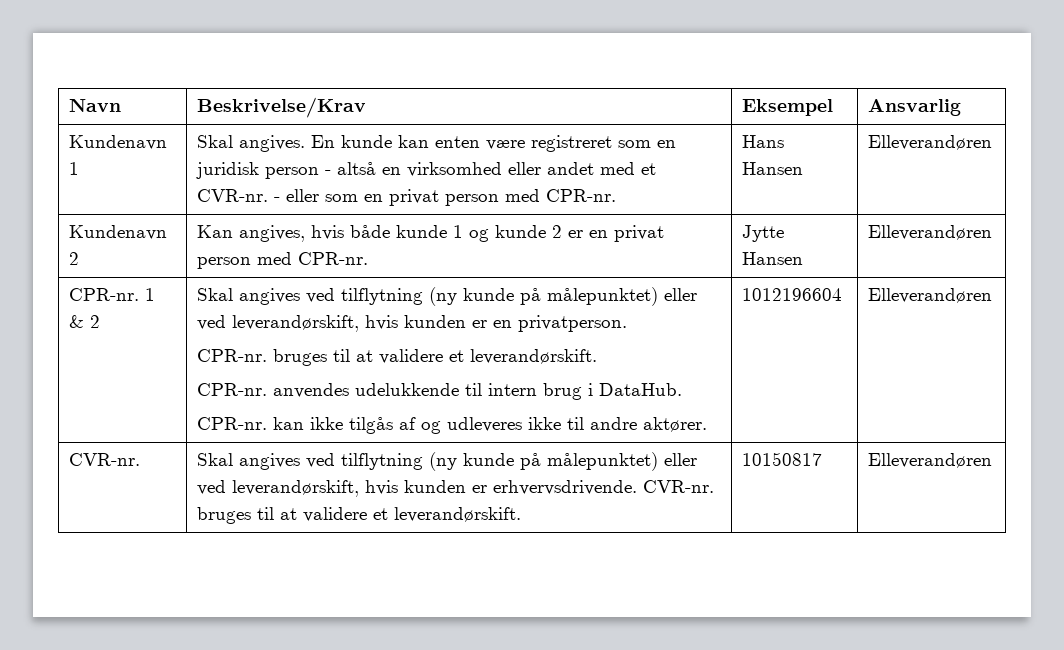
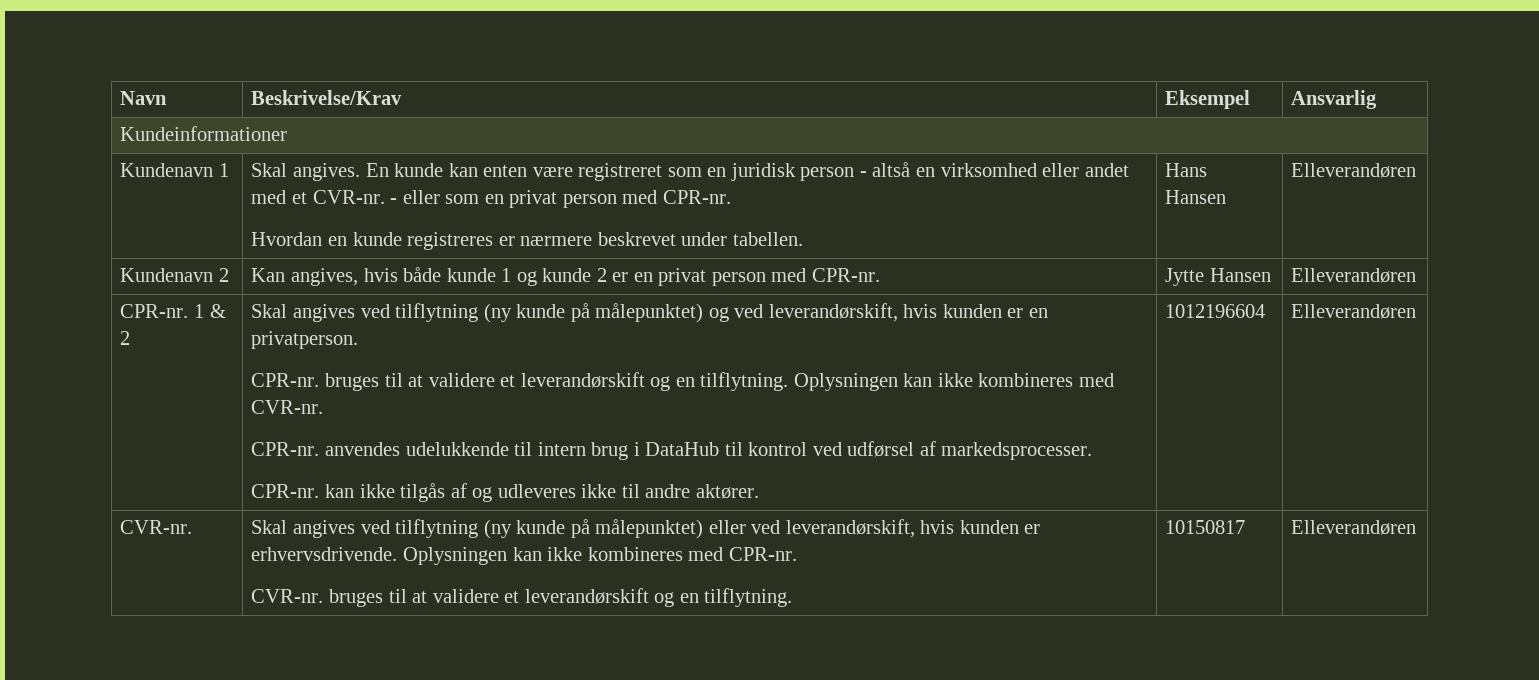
+ Kundeinformationer
+ Hvordan en kunde registreres er nærmere beskrevet under tabellen.
- Skal angives ved tilflytning (ny kunde på målepunktet) eller ved leverandørskift, hvis kunden er en privatperson.
+ Skal angives ved tilflytning (ny kunde på målepunktet) og ved leverandørskift, hvis kunden er en privatperson.
- CPR-nr. bruges til at validere et leverandørskift.
+ CPR-nr. bruges til at validere et leverandørskift og en tilflytning. Oplysningen kan ikke kombineres med CVR-nr.
- CPR-nr. anvendes udelukkende til intern brug i DataHub.
+ CPR-nr. anvendes udelukkende til intern brug i DataHub til kontrol ved udførsel af markedsprocesser.
- CVR-nr. | Skal angives ved tilflytning (ny kunde på målepunktet) eller ved leverandørskift, hvis kunden er erhvervsdrivende. CVR-nr. bruges til at validere et leverandørskift. | 10150817 | Elleverandøren
+ CVR-nr. | Skal angives ved tilflytning (ny kunde på målepunktet) eller ved leverandørskift, hvis kunden er erhvervsdrivende. Oplysningen kan ikke kombineres med CPR-nr.
+ CVR-nr. bruges til at validere et leverandørskift og en tilflytning. | 10150817 | Elleverandøren

